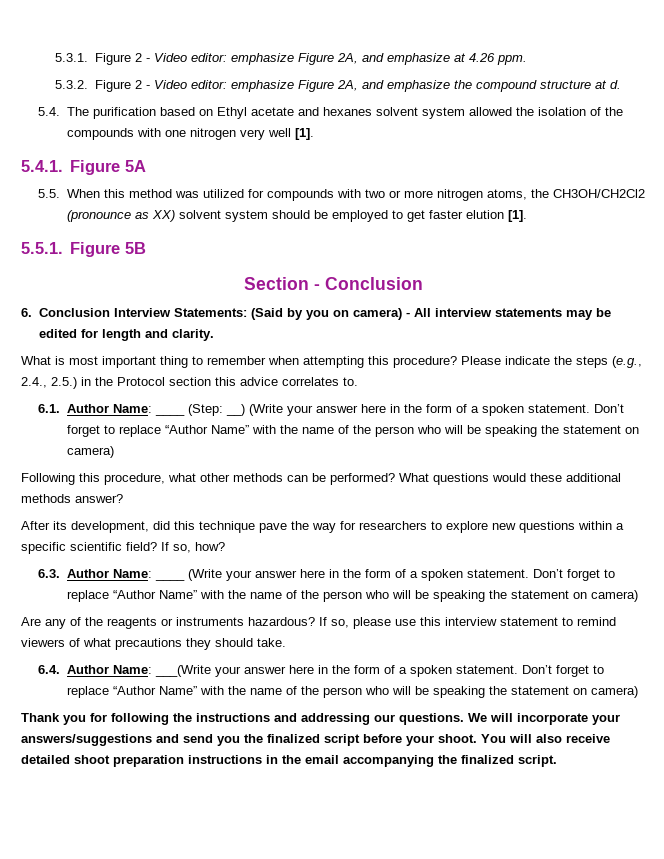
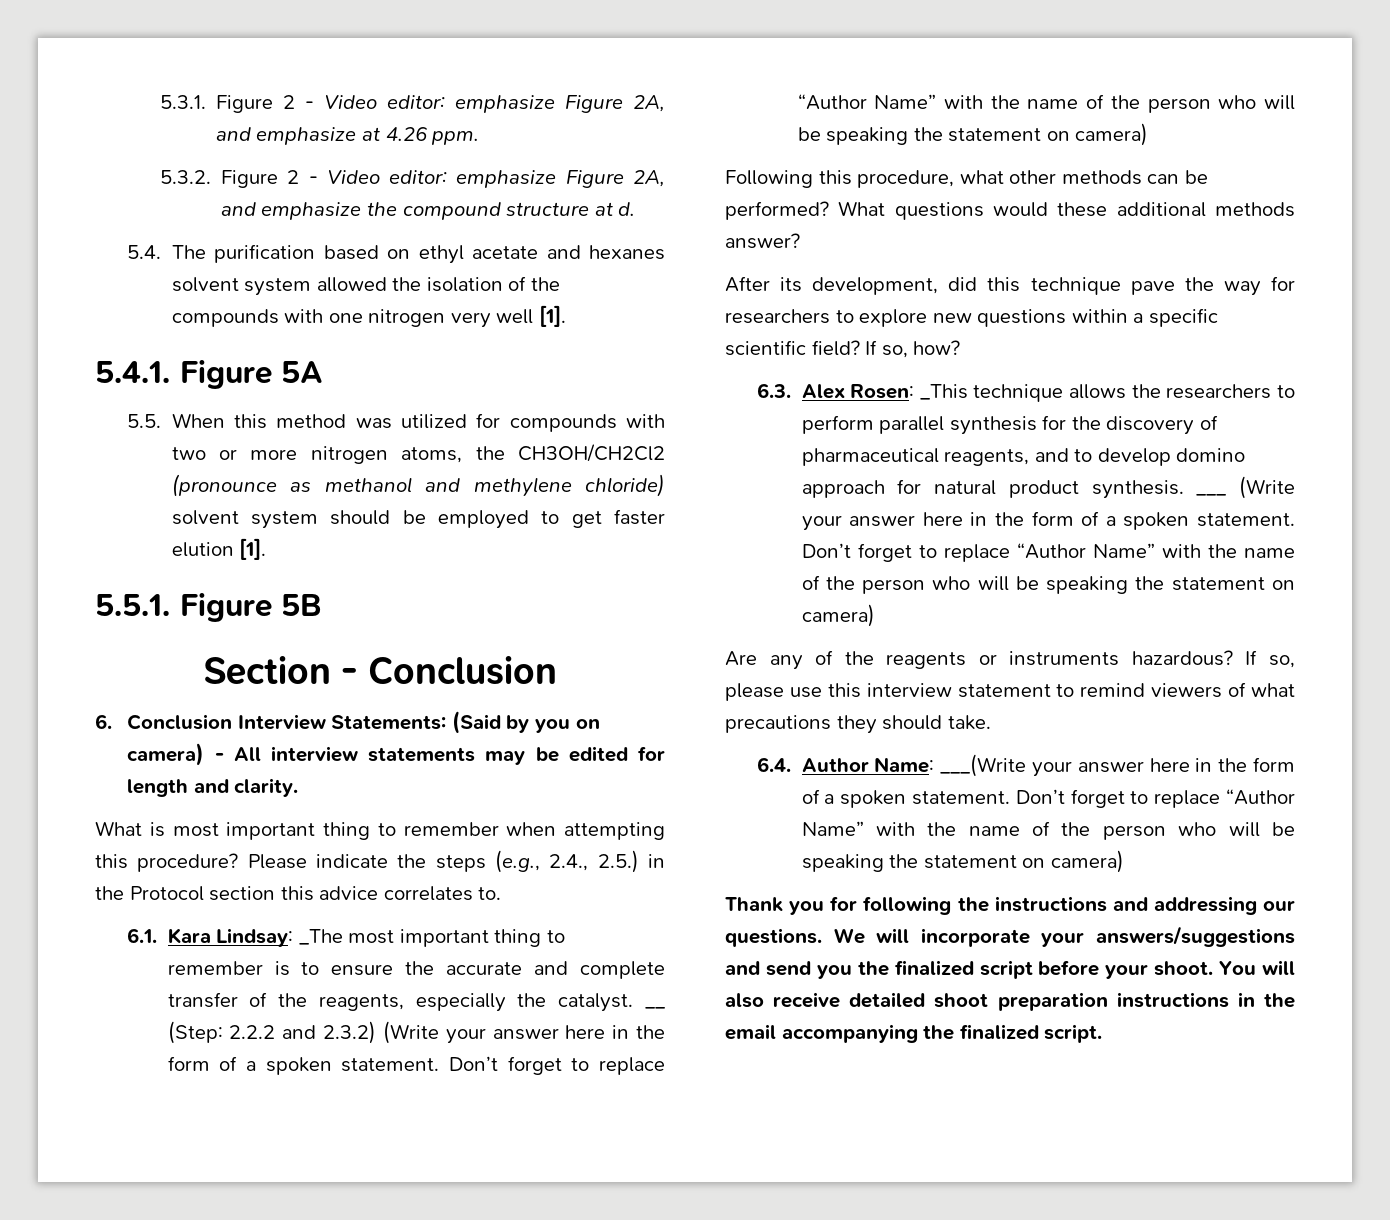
- 5.4. The purification based on Ethyl acetate and hexanes solvent system allowed the isolation of the compounds with one nitrogen very well [1].
+ 5.4. The purification based on ethyl acetate and hexanes solvent system allowed the isolation of the compounds with one nitrogen very well [1].
- 5.5. When this method was utilized for compounds with two or more nitrogen atoms, the CH3OH/CH2Cl2 (pronounce as XX) solvent system should be employed to get faster elution [1].
+ 5.5. When this method was utilized for compounds with two or more nitrogen atoms, the CH3OH/CH2Cl2 (pronounce as methanol and methylene chloride) solvent system should be employed to get faster elution [1].
- 6.1. Author Name: ____ (Step: __) (Write your answer here in the form of a spoken statement.
+ 6.1. Kara Lindsay: _The most important thing to remember is to ensure the accurate and complete transfer of the reagents, especially the catalyst. __ (Step: 2.2.2 and 2.3.2) (Write your answer here in the form of a spoken statement.
- 6.3. Author Name: ____ (Write your answer here in the form of a spoken statement.
+ 6.3. Alex Rosen: _This technique allows the researchers to perform parallel synthesis for the discovery of pharmaceutical reagents, and to develop domino approach for natural product synthesis. ___ (Write your answer here in the form of a spoken statement.

